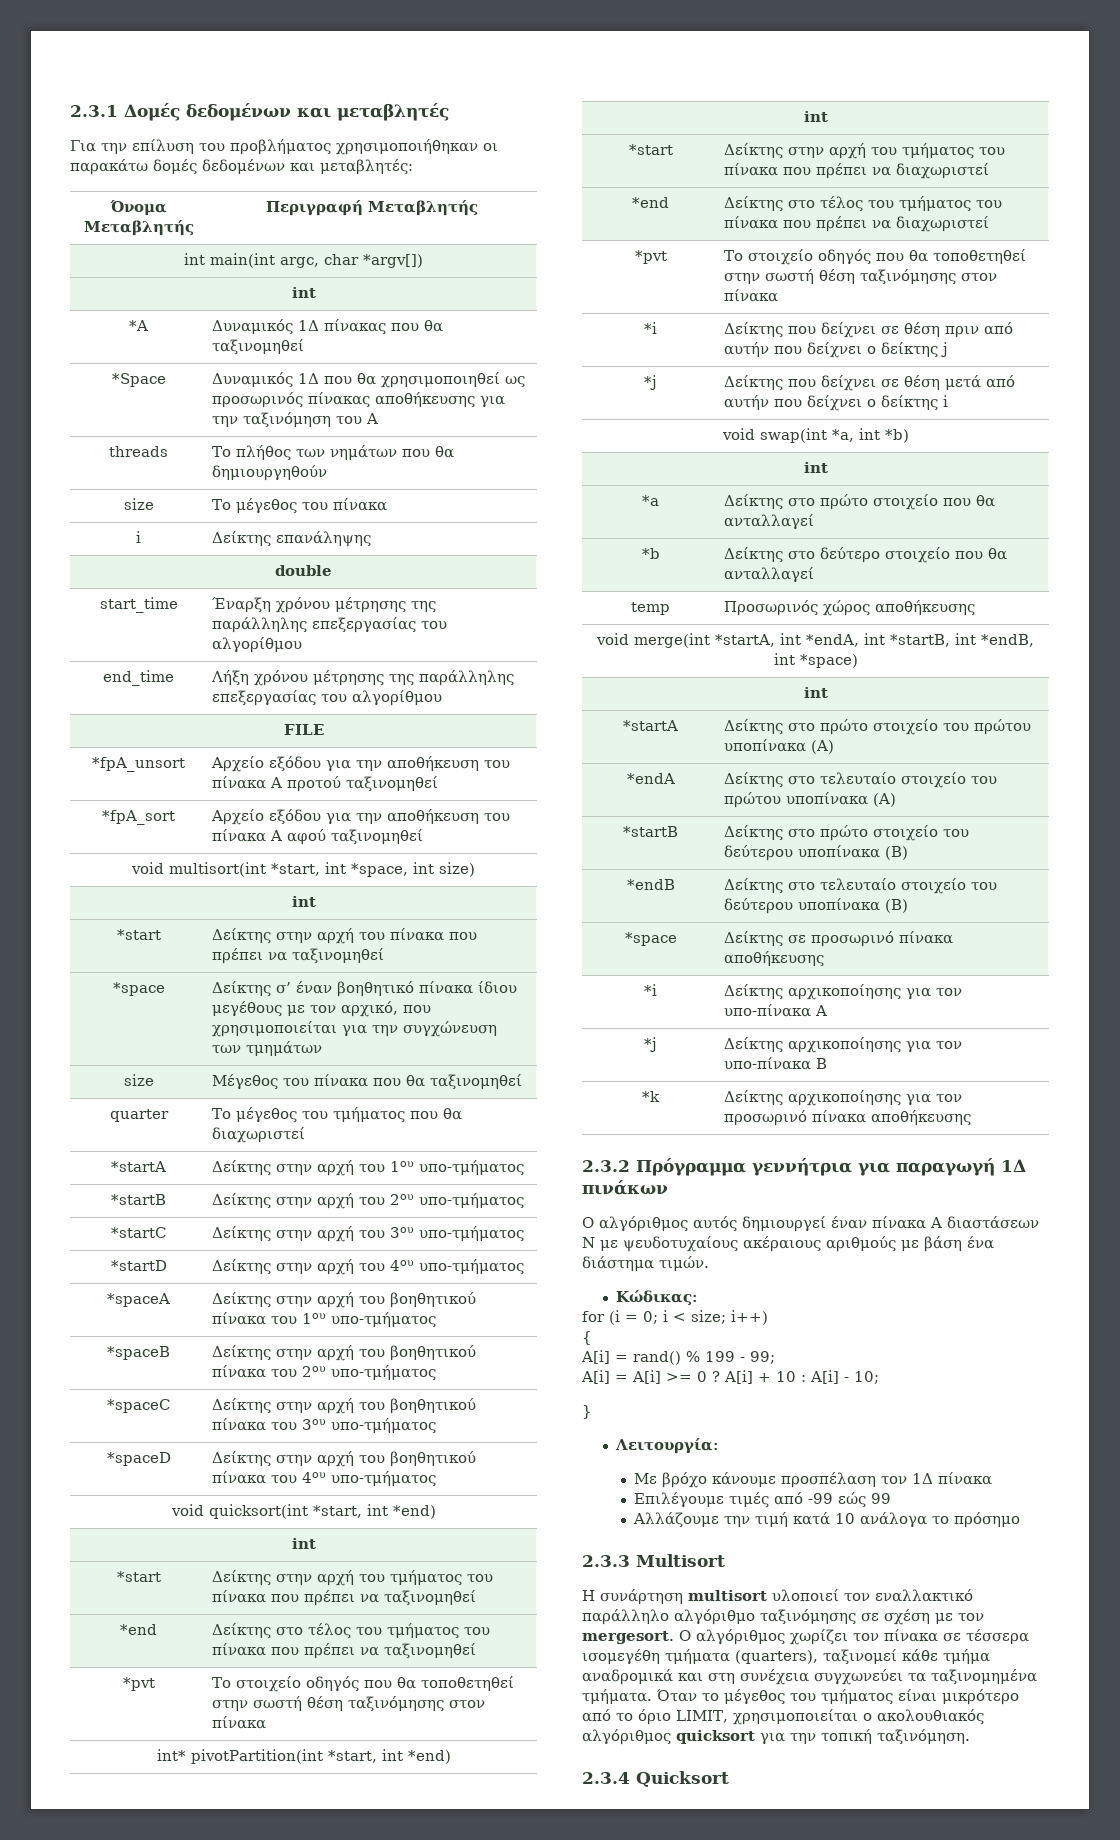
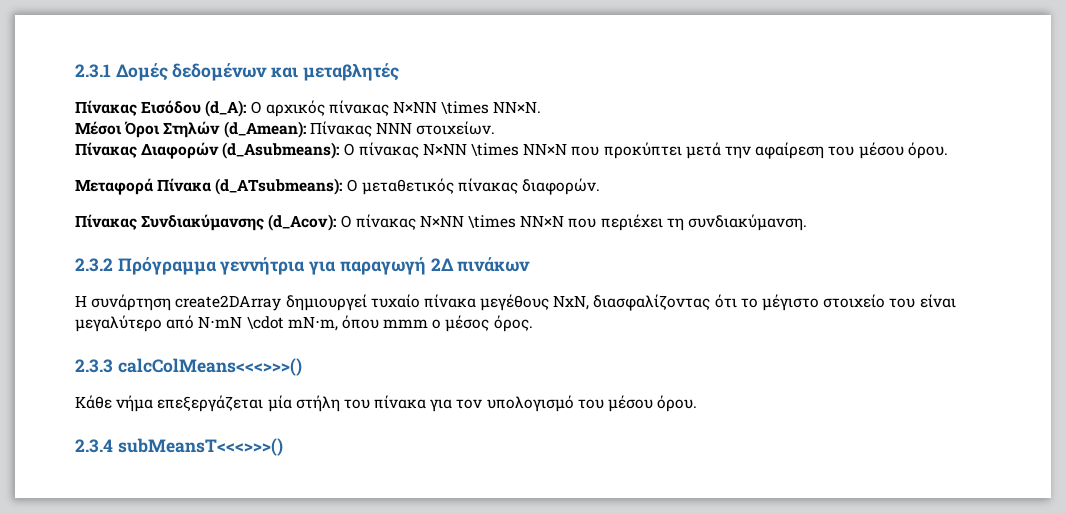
- Για την επίλυση του προβλήματος χρησιμοποιήθηκαν οι παρακάτω δομές δεδομένων και μεταβλητές:
- Όνομα Μεταβλητής | Περιγραφή Μεταβλητής
- int main(int argc, char *argv[])
- int
- *A | Δυναμικός 1Δ πίνακας που θα ταξινομηθεί
- *Space | Δυναμικός 1Δ που θα χρησιμοποιηθεί ως προσωρινός πίνακας αποθήκευσης για την ταξινόμηση του Α
- threads | Το πλήθος των νημάτων που θα δημιουργηθούν
- size | Το μέγεθος του πίνακα
- i | Δείκτης επανάληψης
- double
- start_time | Έναρξη χρόνου μέτρησης της παράλληλης επεξεργασίας του αλγορίθμου
- end_time | Λήξη χρόνου μέτρησης της παράλληλης επεξεργασίας του αλγορίθμου
- FILE
- *fpA_unsort | Αρχείο εξόδου για την αποθήκευση του πίνακα Α προτού ταξινομηθεί
- *fpA_sort | Αρχείο εξόδου για την αποθήκευση του πίνακα Α αφού ταξινομηθεί
- void multisort(int *start, int *space, int size)
- int
- *start | Δείκτης στην αρχή του πίνακα που πρέπει να ταξινομηθεί
- *space | Δείκτης σ’ έναν βοηθητικό πίνακα ίδιου μεγέθους με τον αρχικό, που χρησιμοποιείται για την συγχώνευση των τμημάτων
- size | Μέγεθος του πίνακα που θα ταξινομηθεί
- quarter | Το μέγεθος του τμήματος που θα διαχωριστεί
- *startA | Δείκτης στην αρχή του 1ου υπο-τμήματος
- *startB | Δείκτης στην αρχή του 2ου υπο-τμήματος
- *startC | Δείκτης στην αρχή του 3ου υπο-τμήματος
- *startD | Δείκτης στην αρχή του 4ου υπο-τμήματος
- *spaceA | Δείκτης στην αρχή του βοηθητικού πίνακα του 1ου υπο-τμήματος
- *spaceB | Δείκτης στην αρχή του βοηθητικού πίνακα του 2ου υπο-τμήματος
- *spaceC | Δείκτης στην αρχή του βοηθητικού πίνακα του 3ου υπο-τμήματος
- *spaceD | Δείκτης στην αρχή του βοηθητικού πίνακα του 4ου υπο-τμήματος
- void quicksort(int *start, int *end)
- int
- *start | Δείκτης στην αρχή του τμήματος του πίνακα που πρέπει να ταξινομηθεί
- *end | Δείκτης στο τέλος του τμήματος του πίνακα που πρέπει να ταξινομηθεί
- *pvt | Το στοιχείο οδηγός που θα τοποθετηθεί στην σωστή θέση ταξινόμησης στον πίνακα
- int* pivotPartition(int *start, int *end)
- int
- *start | Δείκτης στην αρχή του τμήματος του πίνακα που πρέπει να διαχωριστεί
- *end | Δείκτης στο τέλος του τμήματος του πίνακα που πρέπει να διαχωριστεί
- *pvt | Το στοιχείο οδηγός που θα τοποθετηθεί στην σωστή θέση ταξινόμησης στον πίνακα
- *i | Δείκτης που δείχνει σε θέση πριν από αυτήν που δείχνει ο δείκτης j
- *j | Δείκτης που δείχνει σε θέση μετά από αυτήν που δείχνει ο δείκτης i
- void swap(int *a, int *b)
- int
- *a | Δείκτης στο πρώτο στοιχείο που θα ανταλλαγεί
- *b | Δείκτης στο δεύτερο στοιχείο που θα ανταλλαγεί
- temp | Προσωρινός χώρος αποθήκευσης
- void merge(int *startA, int *endA, int *startB, int *endB, int *space)
- int
- *startA | Δείκτης στο πρώτο στοιχείο του πρώτου υποπίνακα (A)
- *endA | Δείκτης στο τελευταίο στοιχείο του πρώτου υποπίνακα (A)
- *startB | Δείκτης στο πρώτο στοιχείο του δεύτερου υποπίνακα (B)
- *endB | Δείκτης στο τελευταίο στοιχείο του δεύτερου υποπίνακα (B)
- *space | Δείκτης σε προσωρινό πίνακα αποθήκευσης
- *i | Δείκτης αρχικοποίησης για τον υπο-πίνακα Α
- *j | Δείκτης αρχικοποίησης για τον υπο-πίνακα Β
- *k | Δείκτης αρχικοποίησης για τον προσωρινό πίνακα αποθήκευσης
+ Πίνακας Εισόδου (d_A): Ο αρχικός πίνακας N×NN \times NN×N.
+ Μέσοι Όροι Στηλών (d_Amean): Πίνακας NNN στοιχείων.
+ Πίνακας Διαφορών (d_Asubmeans): Ο πίνακας N×NN \times NN×N που προκύπτει μετά την αφαίρεση του μέσου όρου.
+ Μεταφορά Πίνακα (d_ATsubmeans): Ο μεταθετικός πίνακας διαφορών.
+ Πίνακας Συνδιακύμανσης (d_Acov): Ο πίνακας N×NN \times NN×N που περιέχει τη συνδιακύμανση.
- 2.3.2 Πρόγραμμα γεννήτρια για παραγωγή 1Δ πινάκων
+ 2.3.2 Πρόγραμμα γεννήτρια για παραγωγή 2Δ πινάκων
- Ο αλγόριθμος αυτός δημιουργεί έναν πίνακα Α διαστάσεων N με ψευδοτυχαίους ακέραιους αριθμούς με βάση ένα διάστημα τιμών.
- Κώδικας:
- for (i = 0; i < size; i++)
- {
- A[i] = rand() % 199 - 99;
- A[i] = A[i] >= 0 ? A[i] + 10 : A[i] - 10;
- }
- Λειτουργία:
- Με βρόχο κάνουμε προσπέλαση τον 1Δ πίνακα
- Επιλέγουμε τιμές από -99 εώς 99
- Αλλάζουμε την τιμή κατά 10 ανάλογα το πρόσημο
- 2.3.3 Multisort
- Η συνάρτηση multisort υλοποιεί τον εναλλακτικό παράλληλο αλγόριθμο ταξινόμησης σε σχέση με τον mergesort. Ο αλγόριθμος χωρίζει τον πίνακα σε τέσσερα ισομεγέθη τμήματα (quarters), ταξινομεί κάθε τμήμα αναδρομικά και στη συνέχεια συγχωνεύει τα ταξινομημένα τμήματα. Όταν το μέγεθος του τμήματος είναι μικρότερο από το όριο LIMIT, χρησιμοποιείται ο ακολουθιακός αλγόριθμος quicksort για την τοπική ταξινόμηση.
+ Η συνάρτηση create2DArray δημιουργεί τυχαίο πίνακα μεγέθους NxN, διασφαλίζοντας ότι το μέγιστο στοιχείο του είναι μεγαλύτερο από N⋅mN \cdot mN⋅m, όπου mmm ο μέσος όρος.
+ 2.3.3 calcColMeans<<<>>>()
+ Κάθε νήμα επεξεργάζεται μία στήλη του πίνακα για τον υπολογισμό του μέσου όρου.
- 2.3.4 Quicksort
+ 2.3.4 subMeansT<<<>>>()

